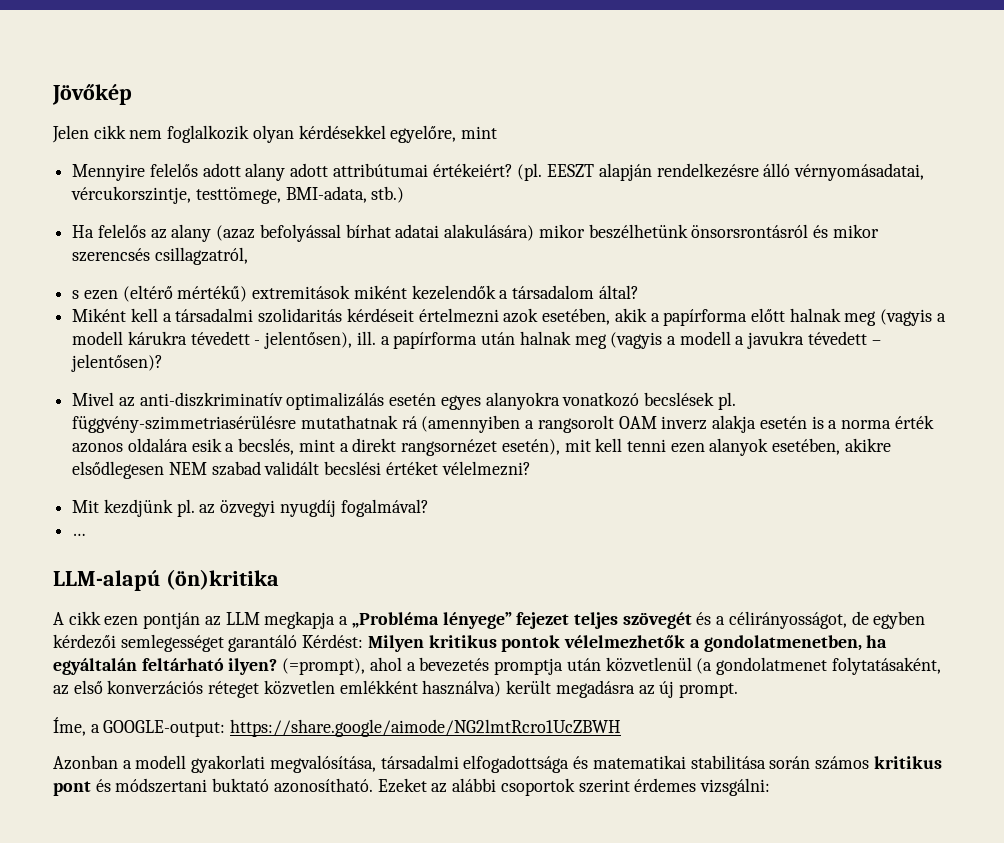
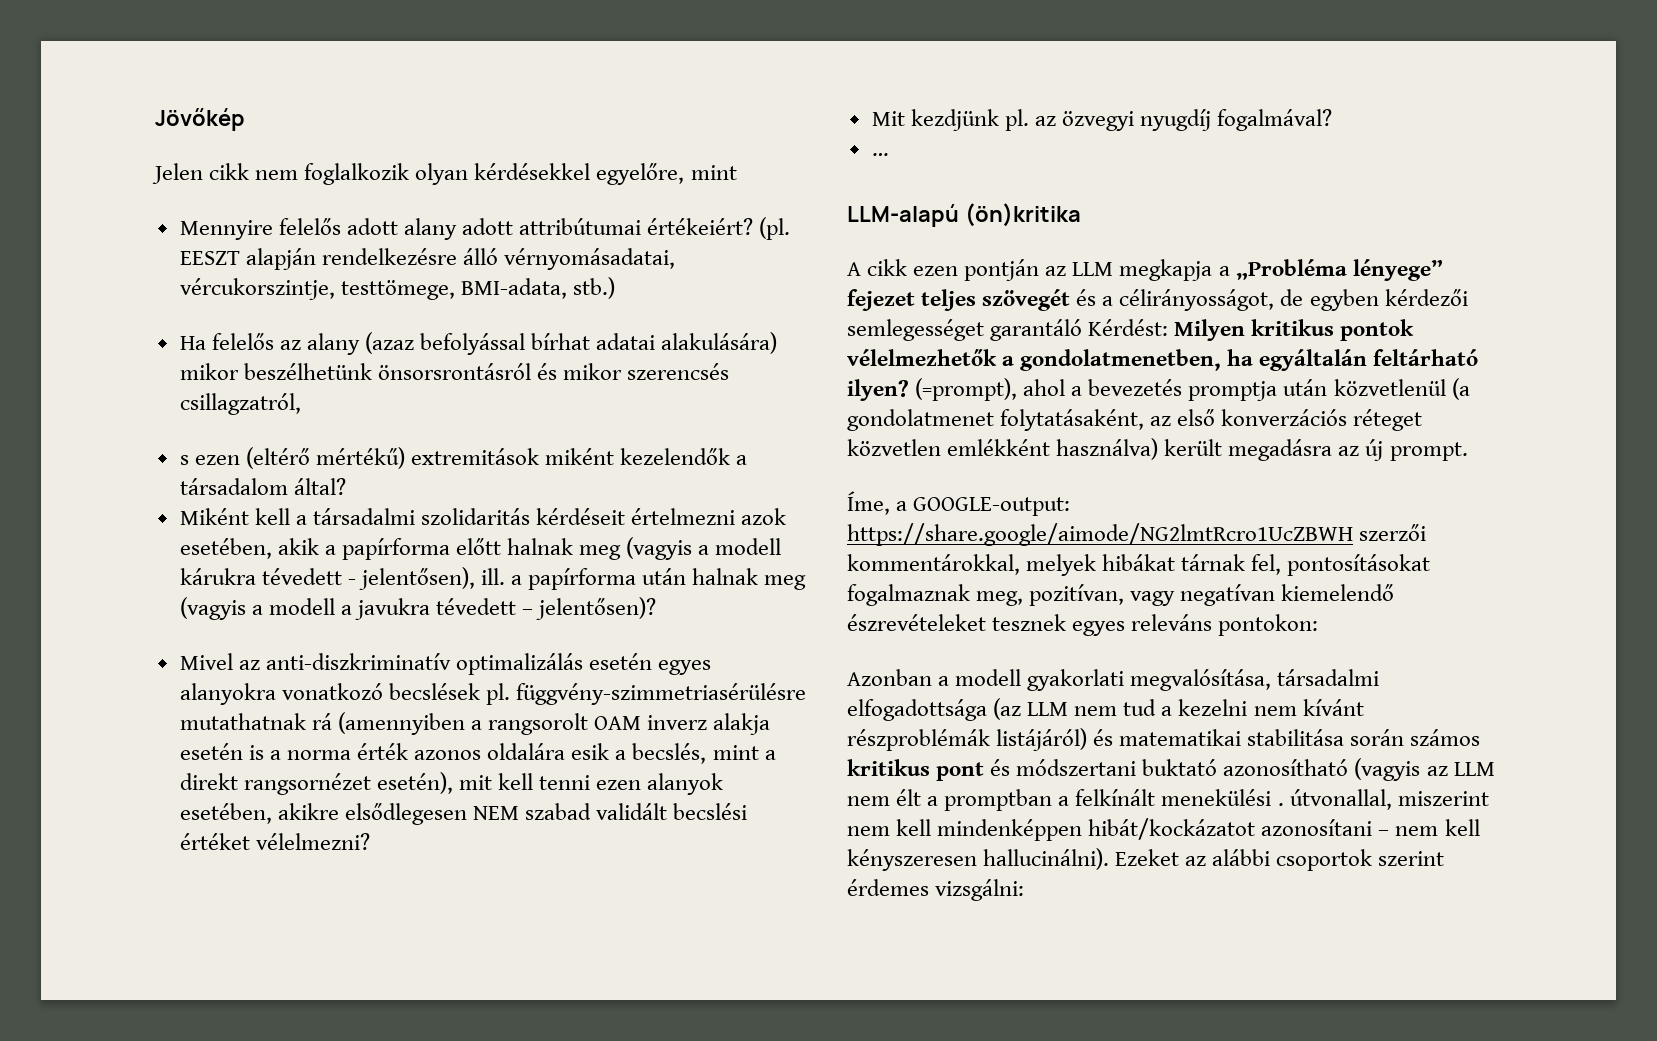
- Íme, a GOOGLE-output: https://share.google/aimode/NG2lmtRcro1UcZBWH
+ Íme, a GOOGLE-output: https://share.google/aimode/NG2lmtRcro1UcZBWH szerzői kommentárokkal, melyek hibákat tárnak fel, pontosításokat fogalmaznak meg, pozitívan, vagy negatívan kiemelendő észrevételeket tesznek egyes releváns pontokon:
- Azonban a modell gyakorlati megvalósítása, társadalmi elfogadottsága és matematikai stabilitása során számos kritikus pont és módszertani buktató azonosítható.
+ Azonban a modell gyakorlati megvalósítása, társadalmi elfogadottsága (az LLM nem tud a kezelni nem kívánt részproblémák listájáról) és matematikai stabilitása során számos kritikus pont és módszertani buktató azonosítható (vagyis az LLM nem élt a promptban a felkínált menekülési . útvonallal, miszerint nem kell mindenképpen hibát/kockázatot azonosítani – nem kell kényszeresen hallucinálni).

